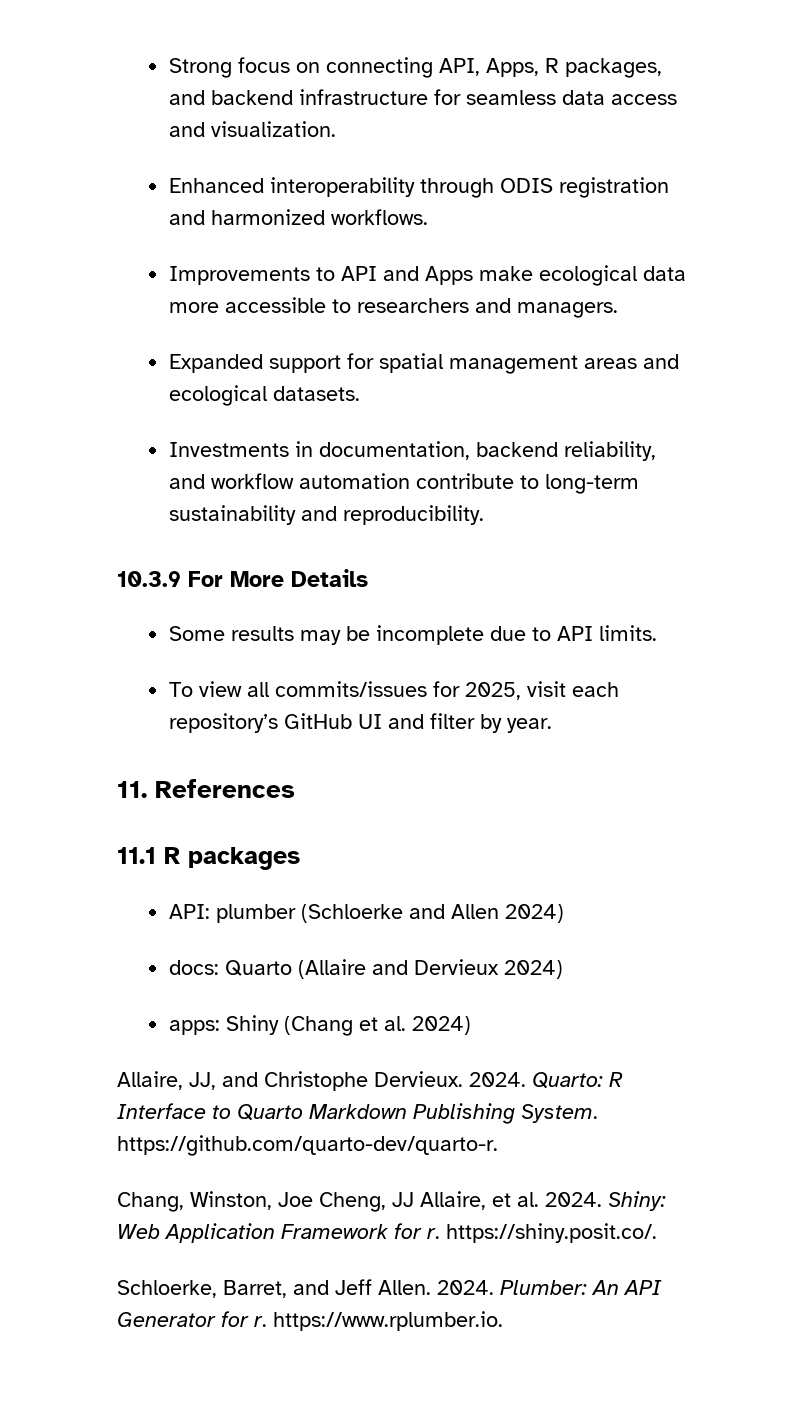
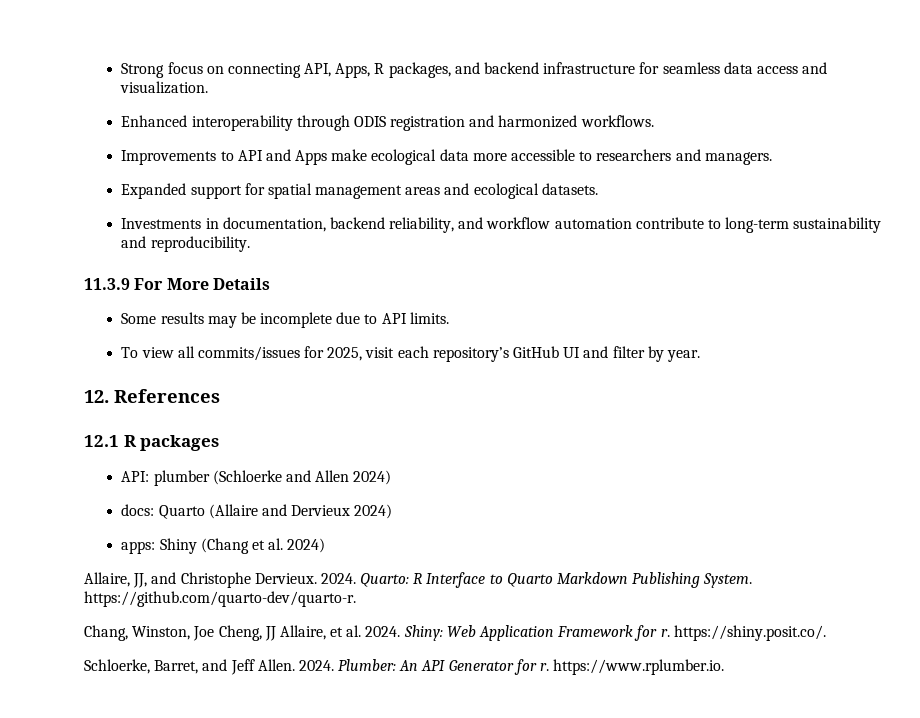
- 10.3.9 For More Details
+ 11.3.9 For More Details
- 11. References
+ 12. References
- 11.1 R packages
+ 12.1 R packages

